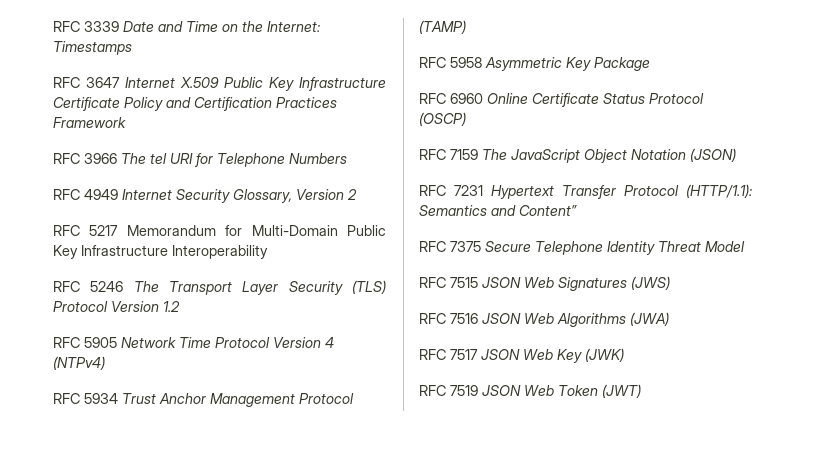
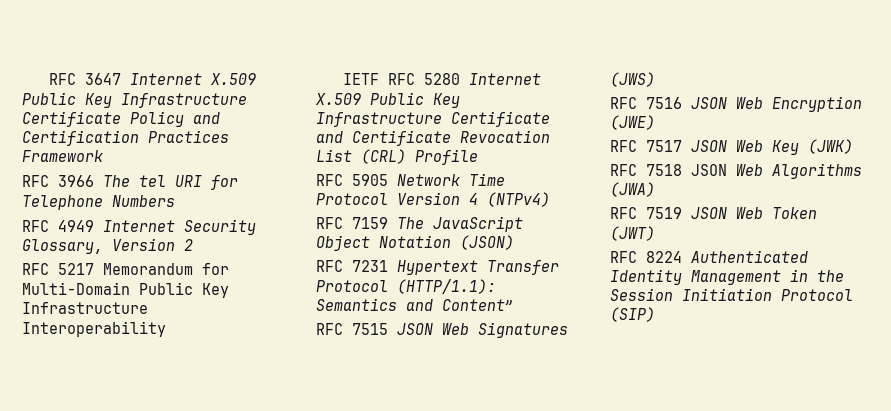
- RFC 3339 Date and Time on the Internet: Timestamps
- RFC 5246 The Transport Layer Security (TLS) Protocol Version 1.2
+ IETF RFC 5280 Internet X.509 Public Key Infrastructure Certificate and Certificate Revocation List (CRL) Profile
- RFC 5934 Trust Anchor Management Protocol (TAMP)
- RFC 5958 Asymmetric Key Package
- RFC 6960 Online Certificate Status Protocol (OSCP)
- RFC 7375 Secure Telephone Identity Threat Model
- RFC 7516 JSON Web Algorithms (JWA)
+ RFC 7516 JSON Web Encryption (JWE)
+ RFC 7518 JSON Web Algorithms (JWA)
+ RFC 8224 Authenticated Identity Management in the Session Initiation Protocol (SIP)

